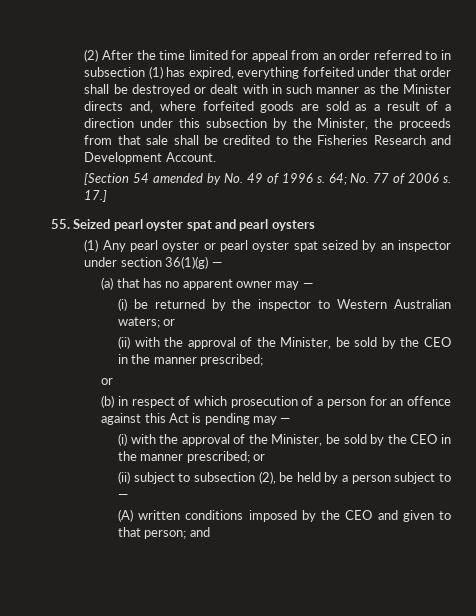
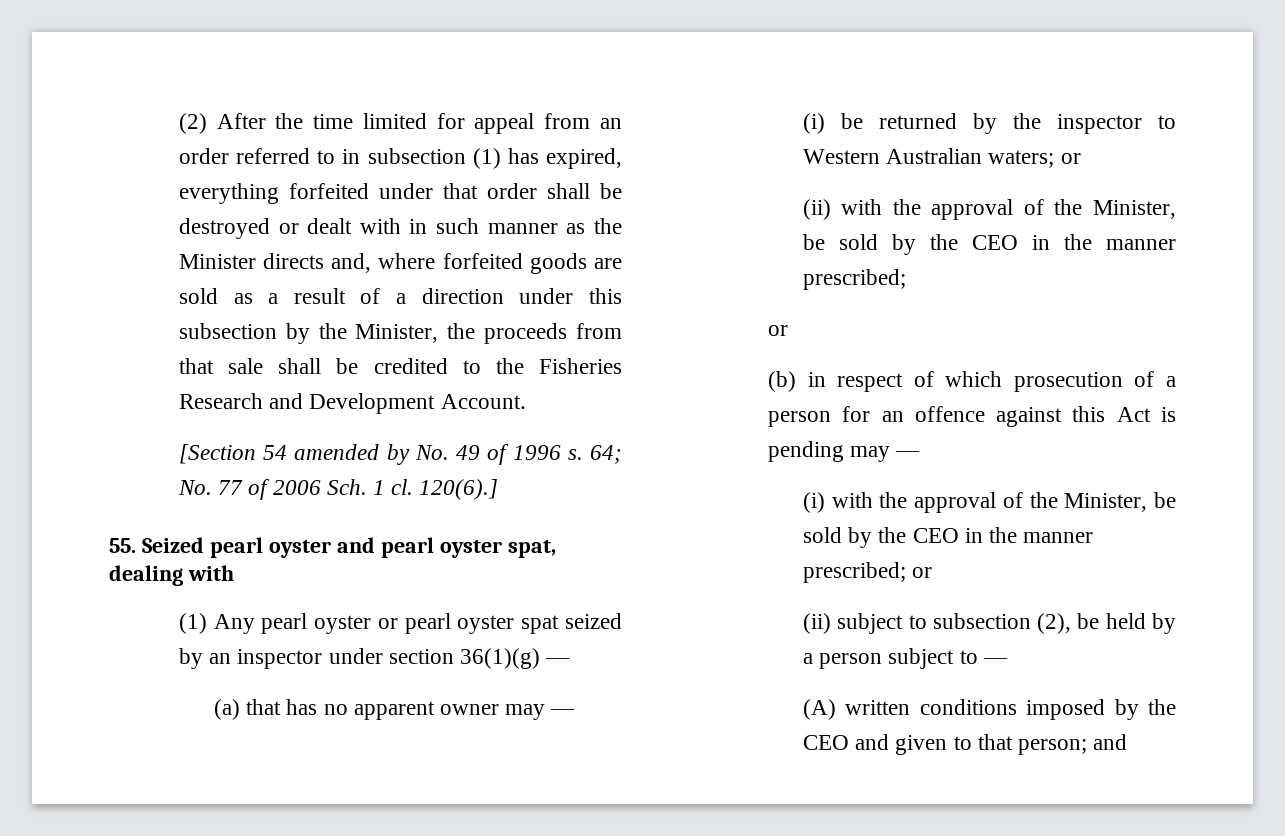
- 64; No. 77 of 2006 s. 17.]
+ 64; No. 77 of 2006 Sch. 1 cl. 120(6).]
- 55. Seized pearl oyster spat and pearl oysters
+ 55. Seized pearl oyster and pearl oyster spat, dealing with

